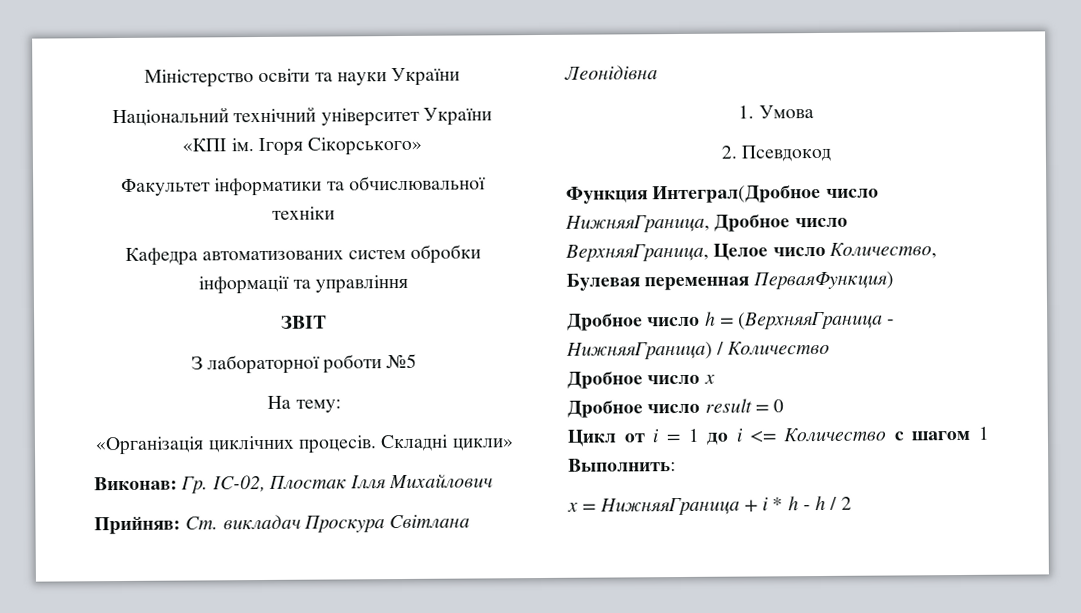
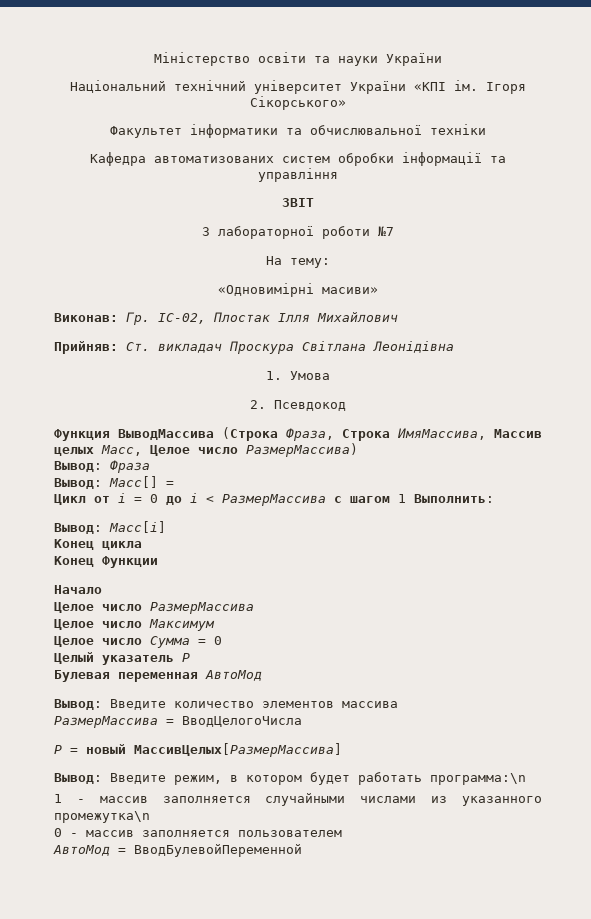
- З лабораторної роботи №5
+ З лабораторної роботи №7
- «Організація циклічних процесів. Складні цикли»
+ «Одновимірні масиви»
- Функция Интеграл(Дробное число НижняяГраница, Дробное число ВерхняяГраница, Целое число Количество, Булевая переменная ПерваяФункция)
- Дробное число h = (ВерхняяГраница - НижняяГраница) / Количество
- Дробное число x
- Дробное число result = 0
+ Функция ВыводМассива (Строка Фраза, Строка ИмяМассива, Массив целых Масс, Целое число РазмерМассива)
+ Вывод: Фраза
+ Вывод: Масс[] =
- Цикл от i = 1 до i <= Количество c шагом 1 Выполнить:
+ Цикл от i = 0 до i < РазмерМассива c шагом 1 Выполнить:
- x = НижняяГраница + i * h - h / 2
+ Вывод: Масс[i]
+ Конец цикла
+ Конец Функции
+ Начало
+ Целое число РазмерМассива
+ Целое число Максимум
+ Целое число Сумма = 0
+ Целый указатель P
+ Булевая переменная АвтоМод
+ Вывод: Введите количество элементов массива
+ РазмерМассива = ВводЦелогоЧисла
+ P = новый МассивЦелых[РазмерМассива]
+ Вывод: Введите режим, в котором будет работать программа:\n
+ 1 - массив заполняется случайными числами из указанного промежутка\n
+ 0 - массив заполняется пользователем
+ АвтоМод = ВводБулевойПеременной

